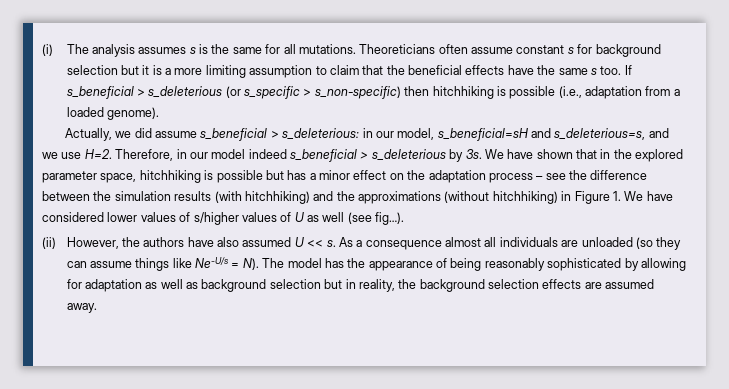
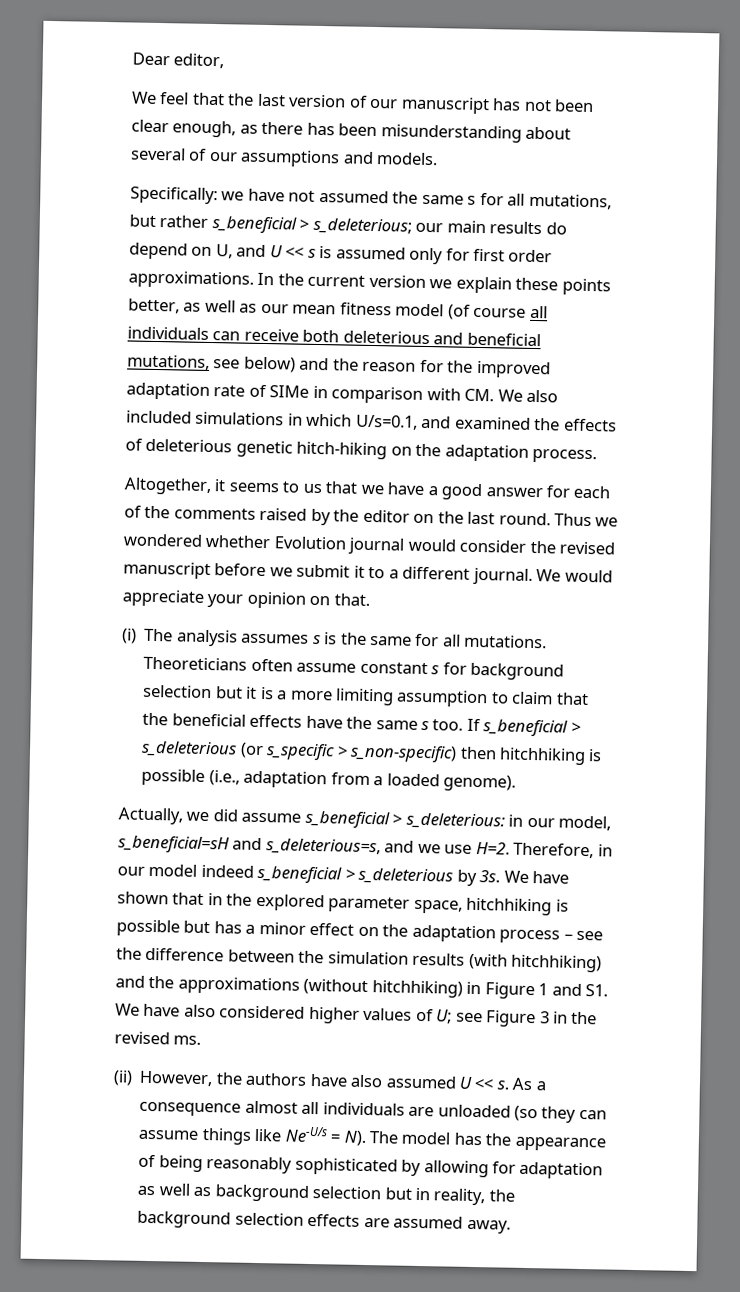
+ Dear editor,
+ We feel that the last version of our manuscript has not been clear enough, as there has been misunderstanding about several of our assumptions and models.
+ Specifically: we have not assumed the same s for all mutations, but rather s_beneficial > s_deleterious; our main results do depend on U, and U << s is assumed only for first order approximations. In the current version we explain these points better, as well as our mean fitness model (of course all individuals can receive both deleterious and beneficial mutations, see below) and the reason for the improved adaptation rate of SIMe in comparison with CM. We also included simulations in which U/s=0.1, and examined the effects of deleterious genetic hitch-hiking on the adaptation process.
+ Altogether, it seems to us that we have a good answer for each of the comments raised by the editor on the last round. Thus we wondered whether Evolution journal would consider the revised manuscript before we submit it to a different journal. We would appreciate your opinion on that.
- We have shown that in the explored parameter space, hitchhiking is possible but has a minor effect on the adaptation process – see the difference between the simulation results (with hitchhiking) and the approximations (without hitchhiking) in Figure 1. We have considered lower values of s/higher values of U as well (see fig…).
+ We have shown that in the explored parameter space, hitchhiking is possible but has a minor effect on the adaptation process – see the difference between the simulation results (with hitchhiking) and the approximations (without hitchhiking) in Figure 1 and S1. We have also considered higher values of U; see Figure 3 in the revised ms.

